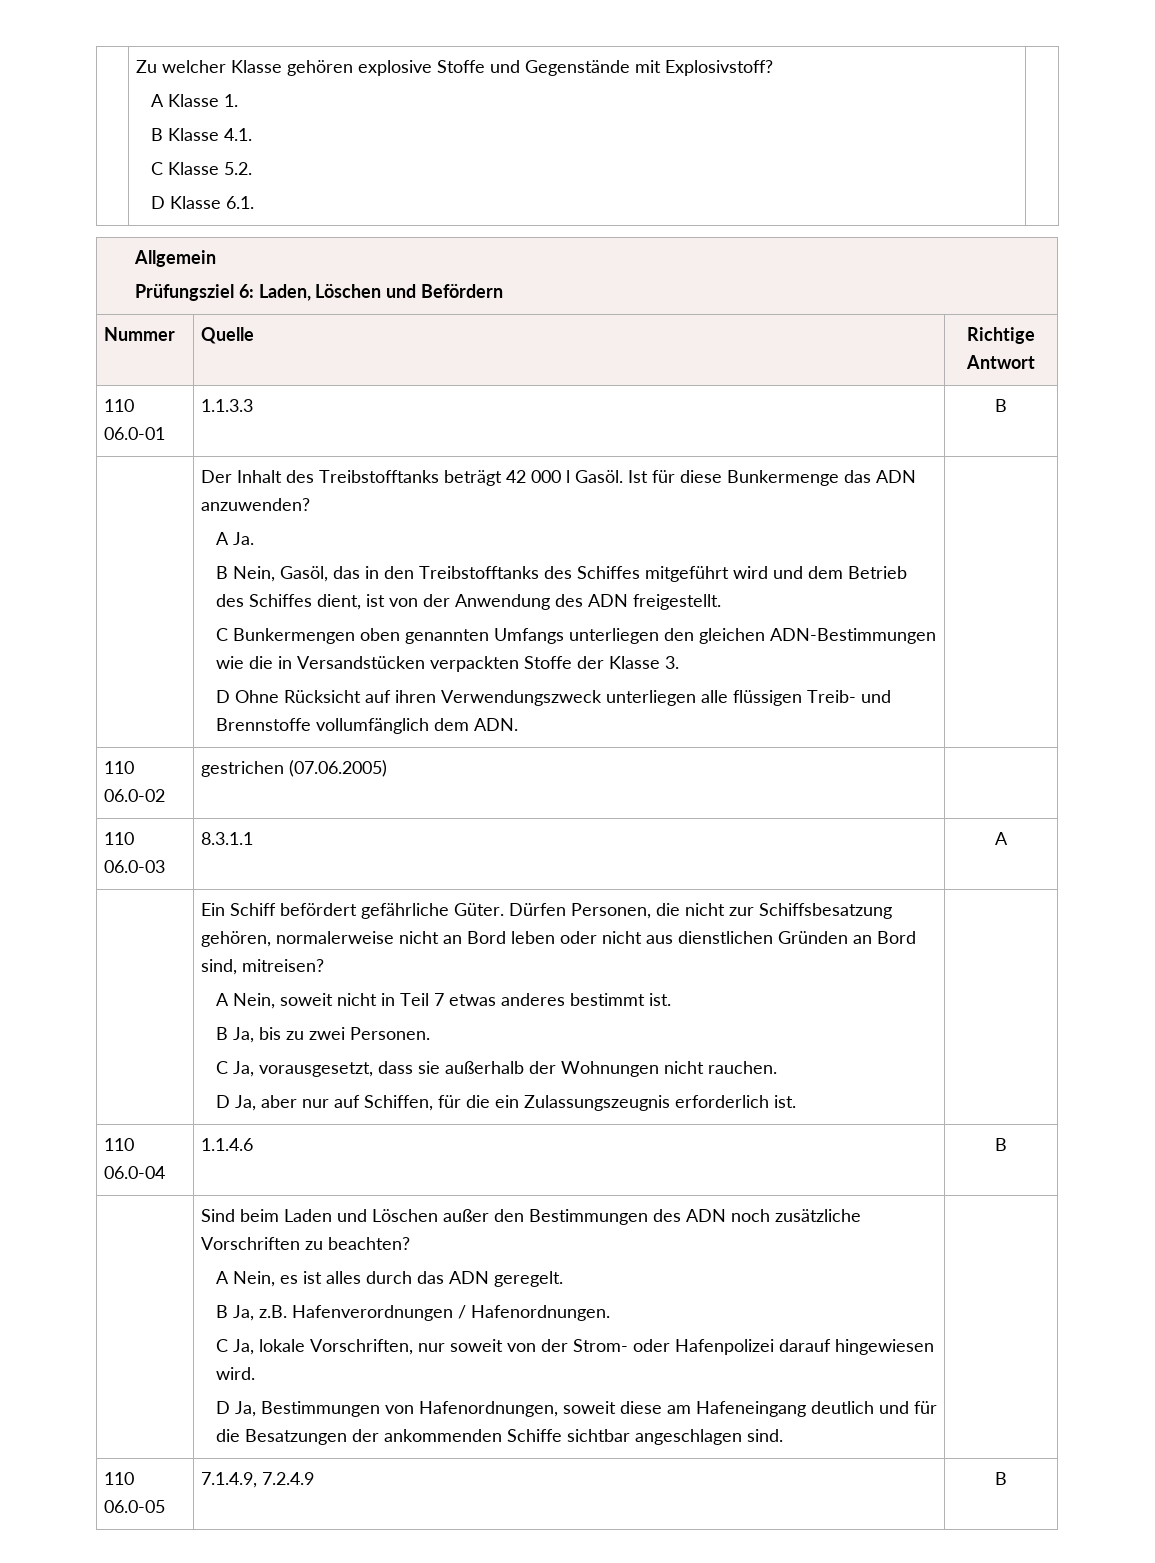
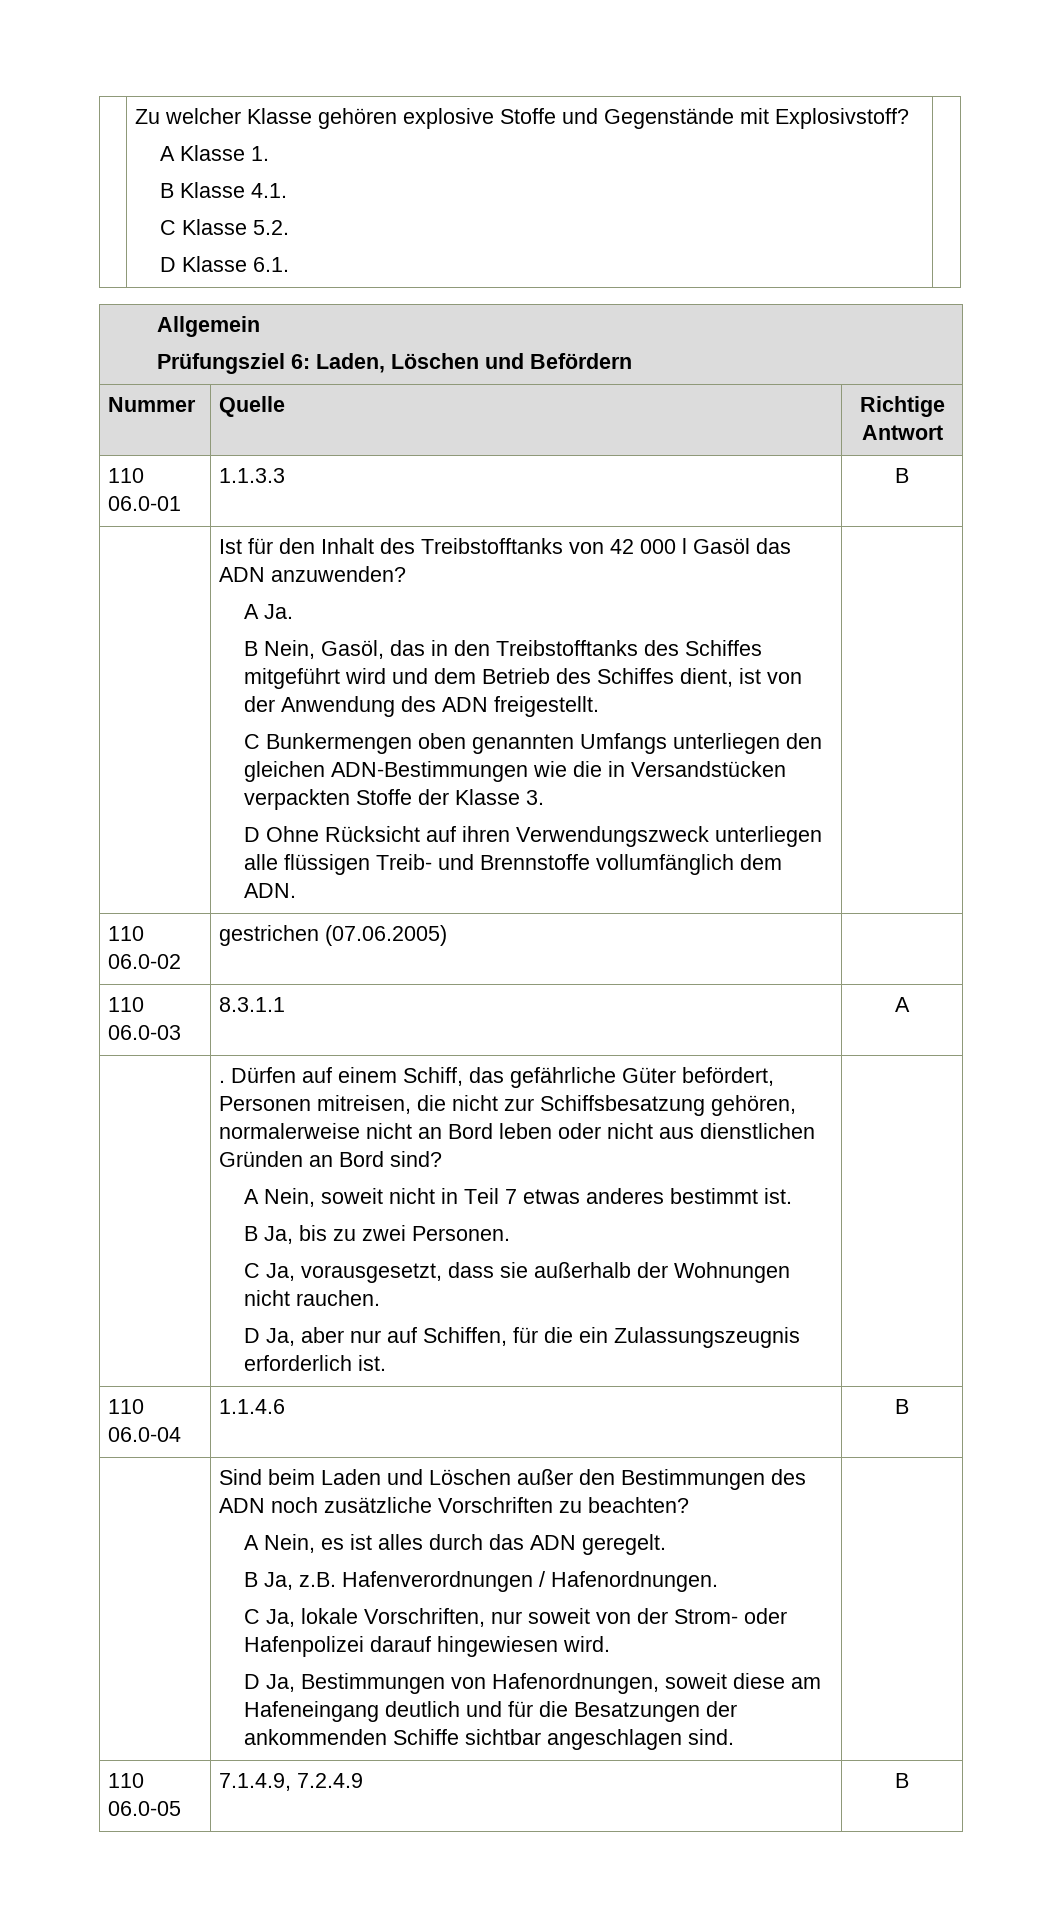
- Der Inhalt des Treibstofftanks beträgt 42 000 l Gasöl. Ist für diese Bunkermenge das ADN anzuwenden?
+ Ist für den Inhalt des Treibstofftanks von 42 000 l Gasöl das ADN anzuwenden?
- Ein Schiff befördert gefährliche Güter. Dürfen Personen, die nicht zur Schiffsbesatzung gehören, normalerweise nicht an Bord leben oder nicht aus dienstlichen Gründen an Bord sind, mitreisen?
+ . Dürfen auf einem Schiff, das gefährliche Güter befördert, Personen mitreisen, die nicht zur Schiffsbesatzung gehören, normalerweise nicht an Bord leben oder nicht aus dienstlichen Gründen an Bord sind?

